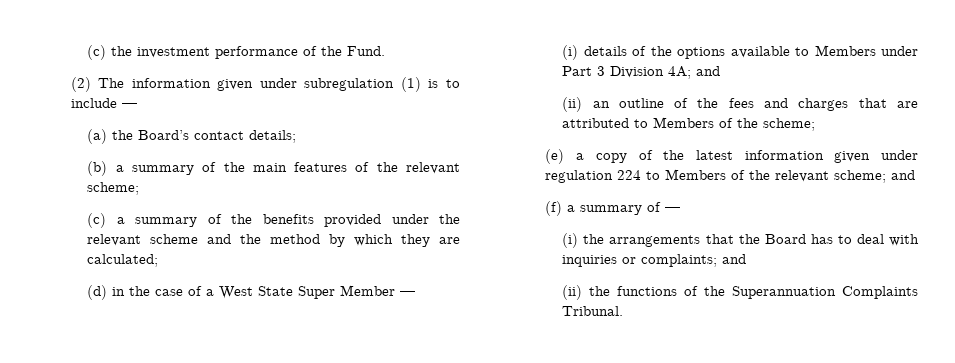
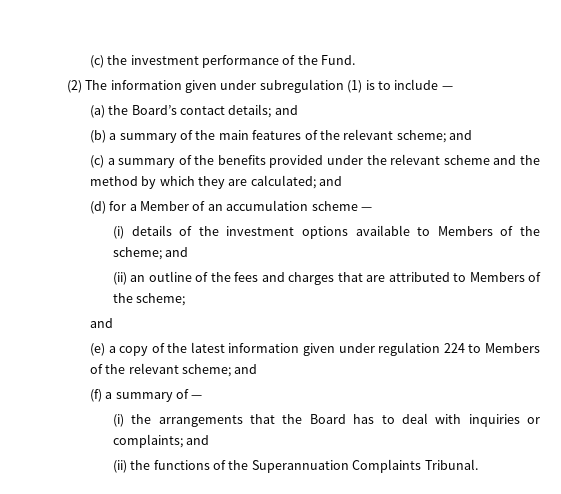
- (a) the Board’s contact details;
+ (a) the Board’s contact details; and
- (b) a summary of the main features of the relevant scheme;
+ (b) a summary of the main features of the relevant scheme; and
- (c) a summary of the benefits provided under the relevant scheme and the method by which they are calculated;
+ (c) a summary of the benefits provided under the relevant scheme and the method by which they are calculated; and
- (d) in the case of a West State Super Member —
+ (d) for a Member of an accumulation scheme —
- (i) details of the options available to Members under Part 3 Division 4A; and
+ (i) details of the investment options available to Members of the scheme; and
  (ii) an outline of the fees and charges that are attributed to Members of the scheme;
+ and

